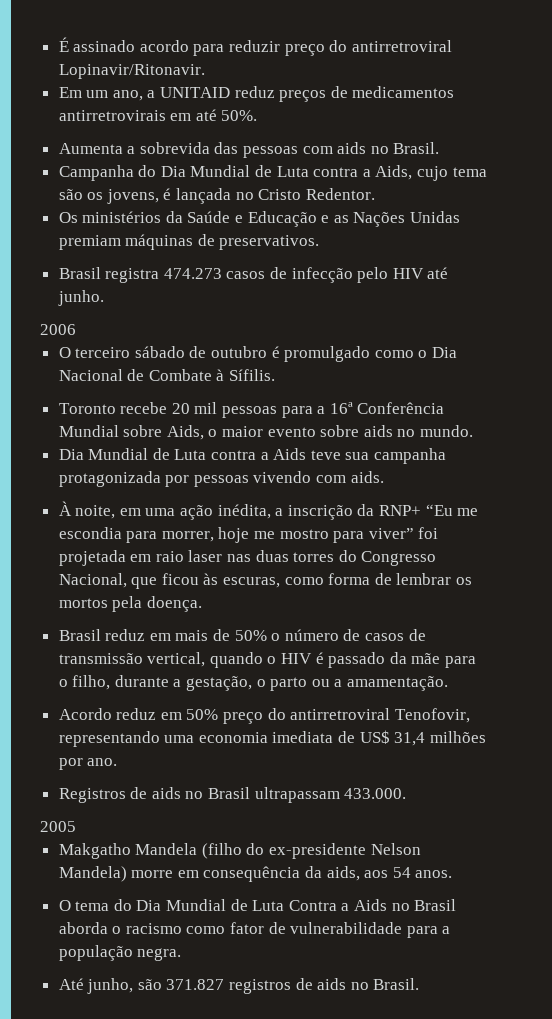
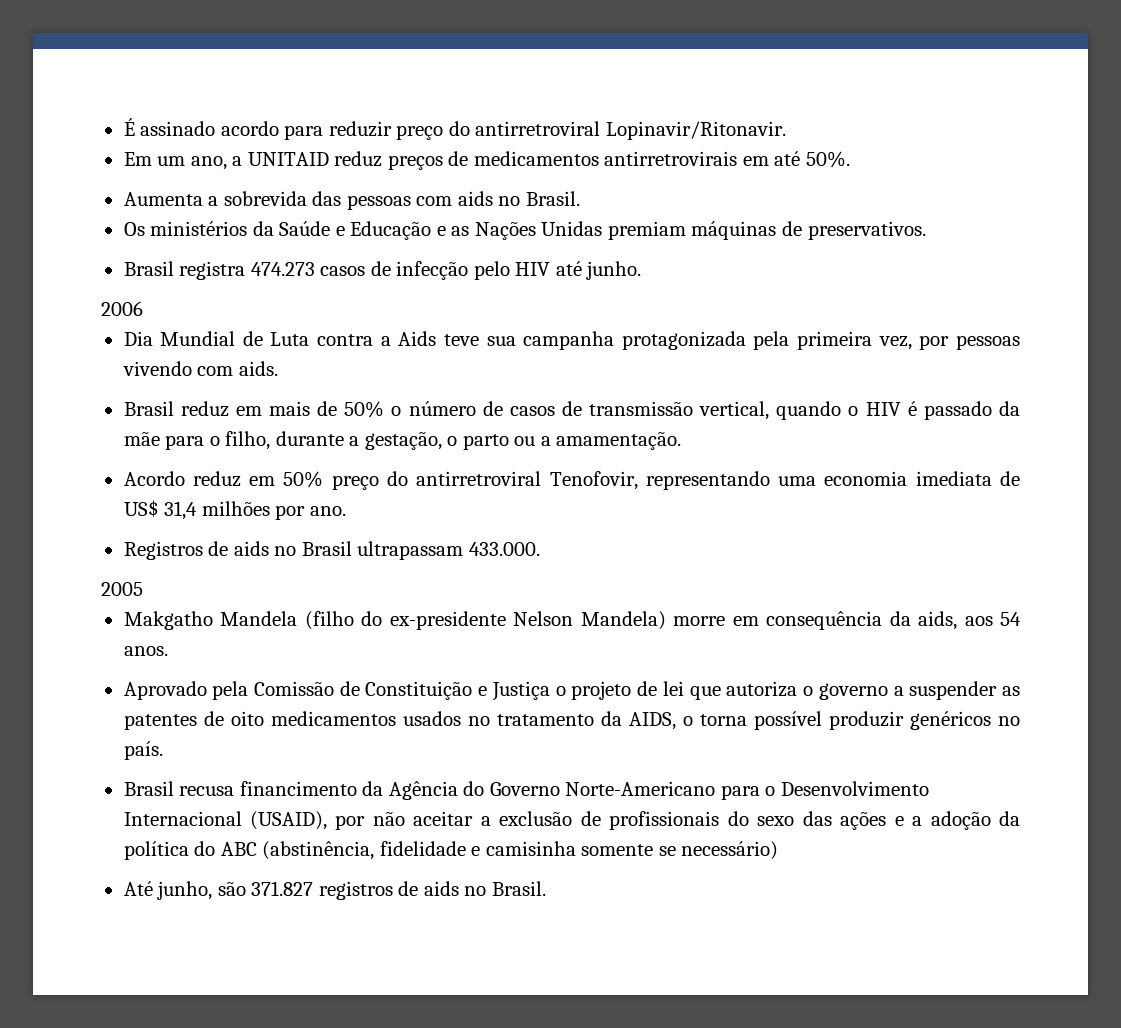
- Campanha do Dia Mundial de Luta contra a Aids, cujo tema são os jovens, é lançada no Cristo Redentor.
- O terceiro sábado de outubro é promulgado como o Dia Nacional de Combate à Sífilis.
- Toronto recebe 20 mil pessoas para a 16ª Conferência Mundial sobre Aids, o maior evento sobre aids no mundo.
- Dia Mundial de Luta contra a Aids teve sua campanha protagonizada por pessoas vivendo com aids.
+ Dia Mundial de Luta contra a Aids teve sua campanha protagonizada pela primeira vez, por pessoas vivendo com aids.
- À noite, em uma ação inédita, a inscrição da RNP+ “Eu me escondia para morrer, hoje me mostro para viver” foi projetada em raio laser nas duas torres do Congresso Nacional, que ficou às escuras, como forma de lembrar os mortos pela doença.
- O tema do Dia Mundial de Luta Contra a Aids no Brasil aborda o racismo como fator de vulnerabilidade para a população negra.
+ Aprovado pela Comissão de Constituição e Justiça o projeto de lei que autoriza o governo a suspender as patentes de oito medicamentos usados no tratamento da AIDS, o torna possível produzir genéricos no país.
+ Brasil recusa financimento da Agência do Governo Norte-Americano para o Desenvolvimento Internacional (USAID), por não aceitar a exclusão de profissionais do sexo das ações e a adoção da política do ABC (abstinência, fidelidade e camisinha somente se necessário)

